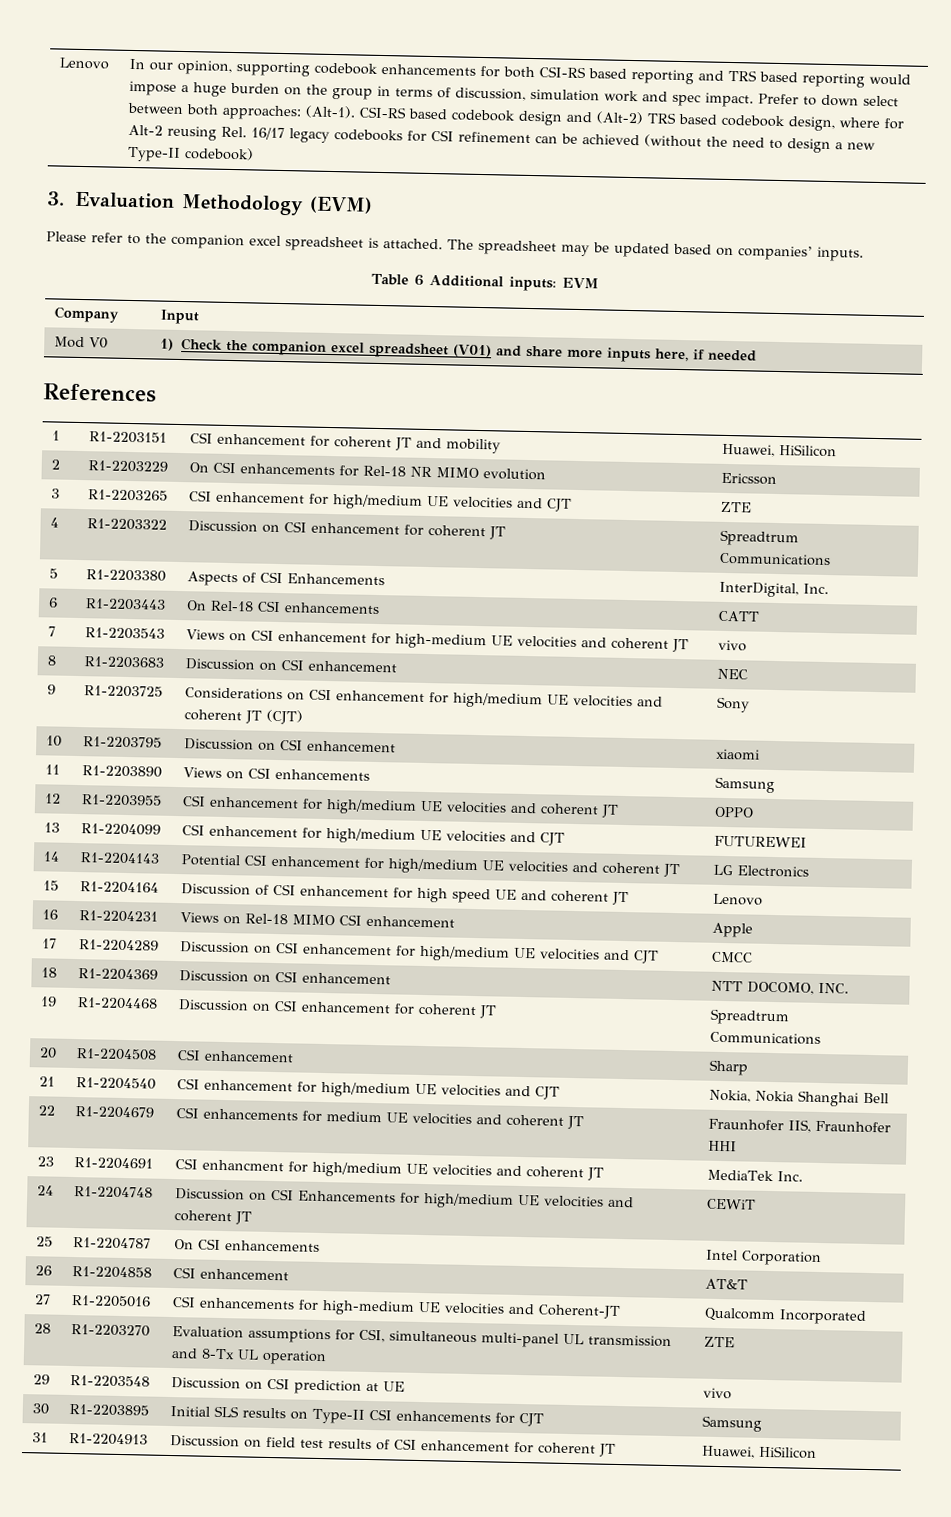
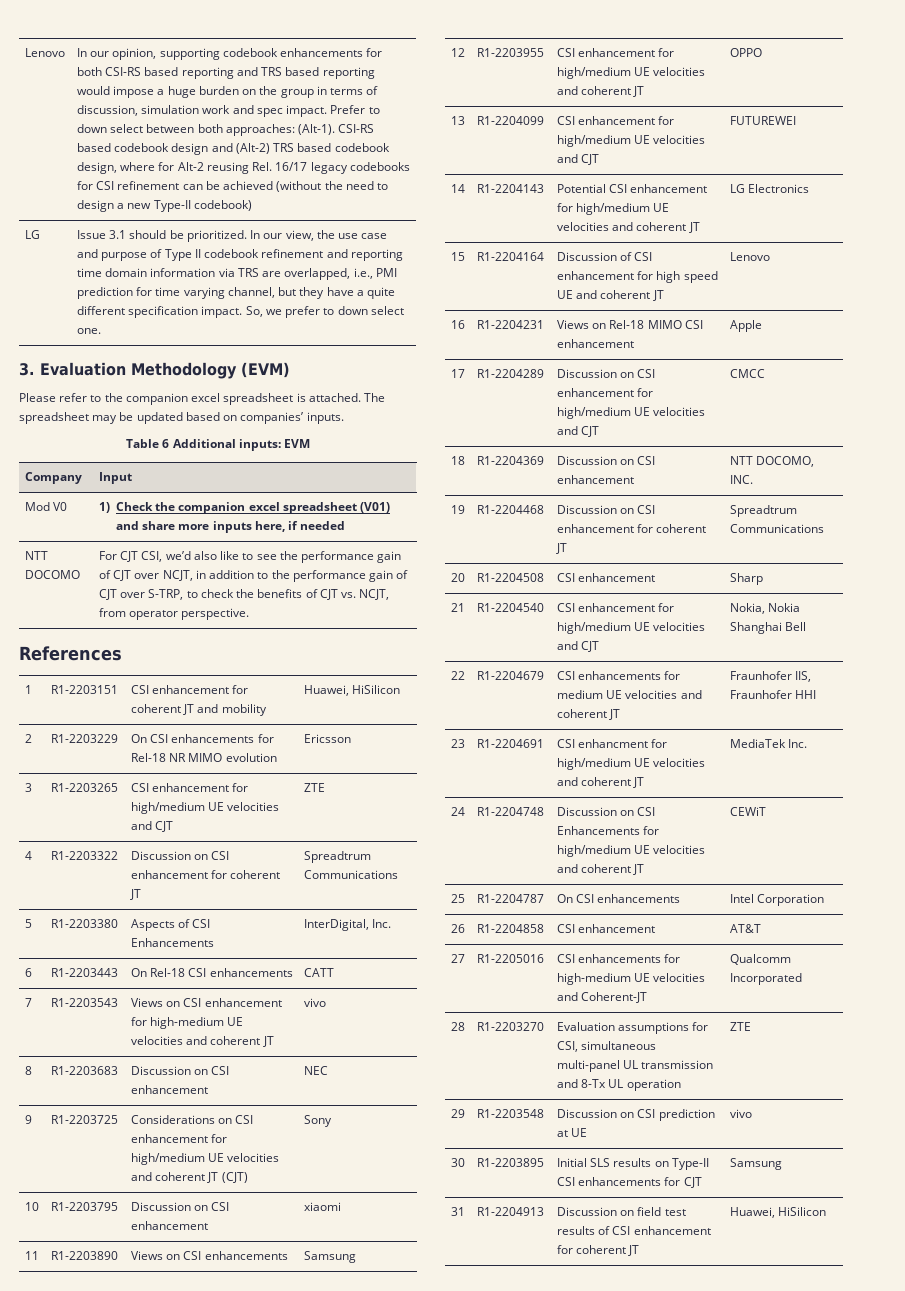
+ LG | Issue 3.1 should be prioritized. In our view, the use case and purpose of Type II codebook refinement and reporting time domain information via TRS are overlapped, i.e., PMI prediction for time varying channel, but they have a quite different specification impact. So, we prefer to down select one.
+ NTT DOCOMO | For CJT CSI, we’d also like to see the performance gain of CJT over NCJT, in addition to the performance gain of CJT over S-TRP, to check the benefits of CJT vs. NCJT, from operator perspective.

